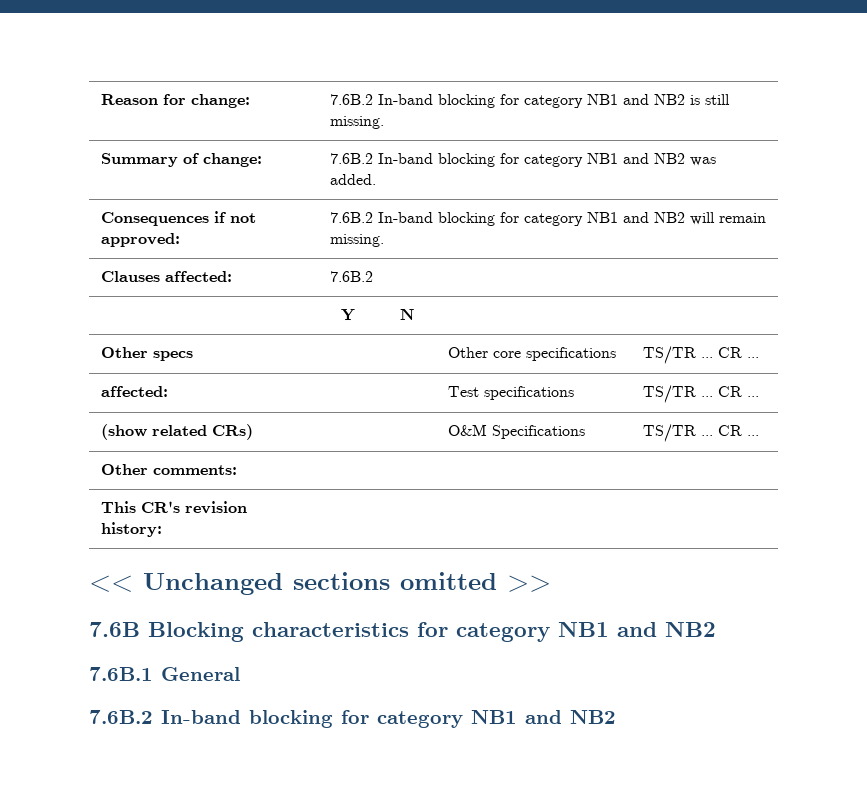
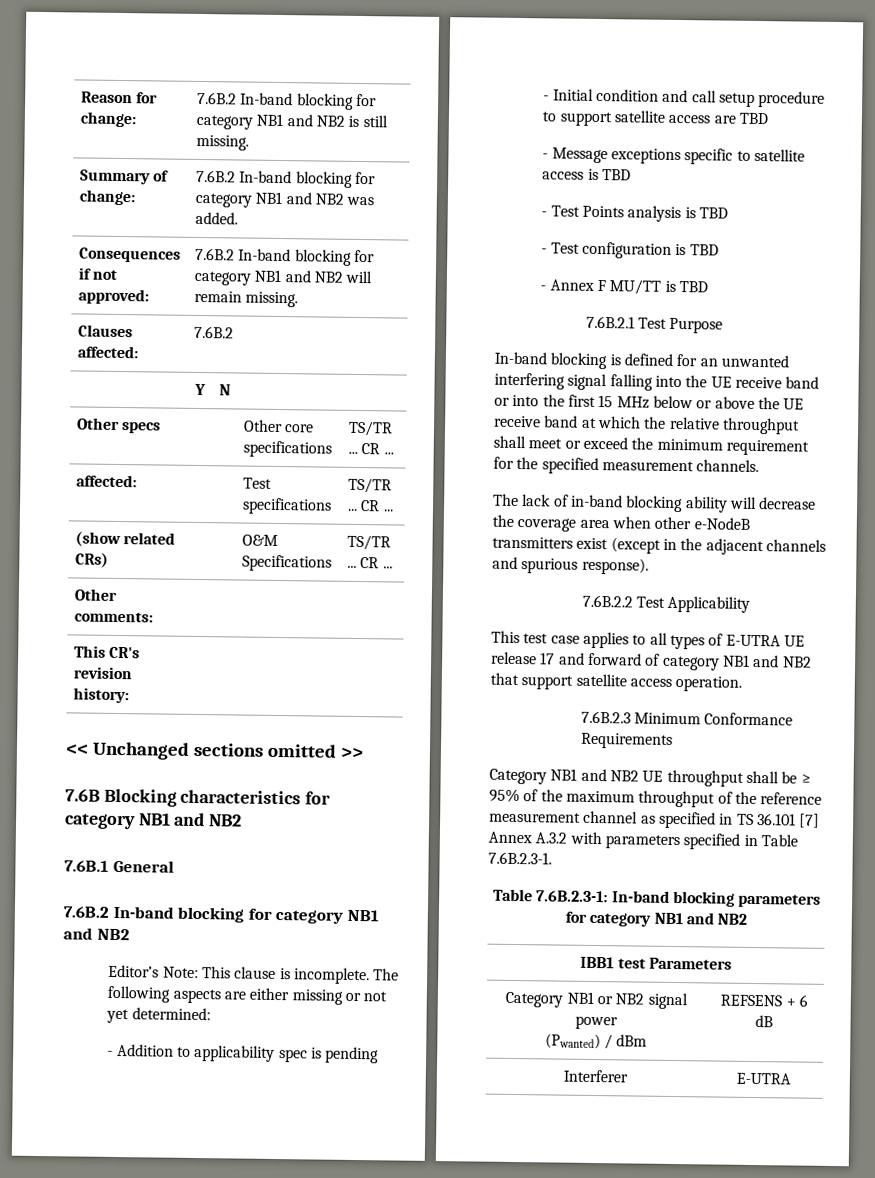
+ Editor’s Note: This clause is incomplete. The following aspects are either missing or not yet determined:
+ - Addition to applicability spec is pending
+ - Initial condition and call setup procedure to support satellite access are TBD
+ - Message exceptions specific to satellite access is TBD
+ - Test Points analysis is TBD
+ - Test configuration is TBD
+ - Annex F MU/TT is TBD
+ 7.6B.2.1 Test Purpose
+ In-band blocking is defined for an unwanted interfering signal falling into the UE receive band or into the first 15 MHz below or above the UE receive band at which the relative throughput shall meet or exceed the minimum requirement for the specified measurement channels.
+ The lack of in-band blocking ability will decrease the coverage area when other e-NodeB transmitters exist (except in the adjacent channels and spurious response).
+ 7.6B.2.2 Test Applicability
+ This test case applies to all types of E-UTRA UE release 17 and forward of category NB1 and NB2 that support satellite access operation.
+ 7.6B.2.3 Minimum Conformance Requirements
+ Category NB1 and NB2 UE throughput shall be ≥ 95% of the maximum throughput of the reference measurement channel as specified in TS 36.101 [7] Annex A.3.2 with parameters specified in Table 7.6B.2.3-1.
+ Table 7.6B.2.3-1: In-band blocking parameters for category NB1 and NB2
+ IBB1 test Parameters
+ Category NB1 or NB2 signal power
+ (Pwanted) / dBm | REFSENS + 6 dB
+ Interferer | E-UTRA

